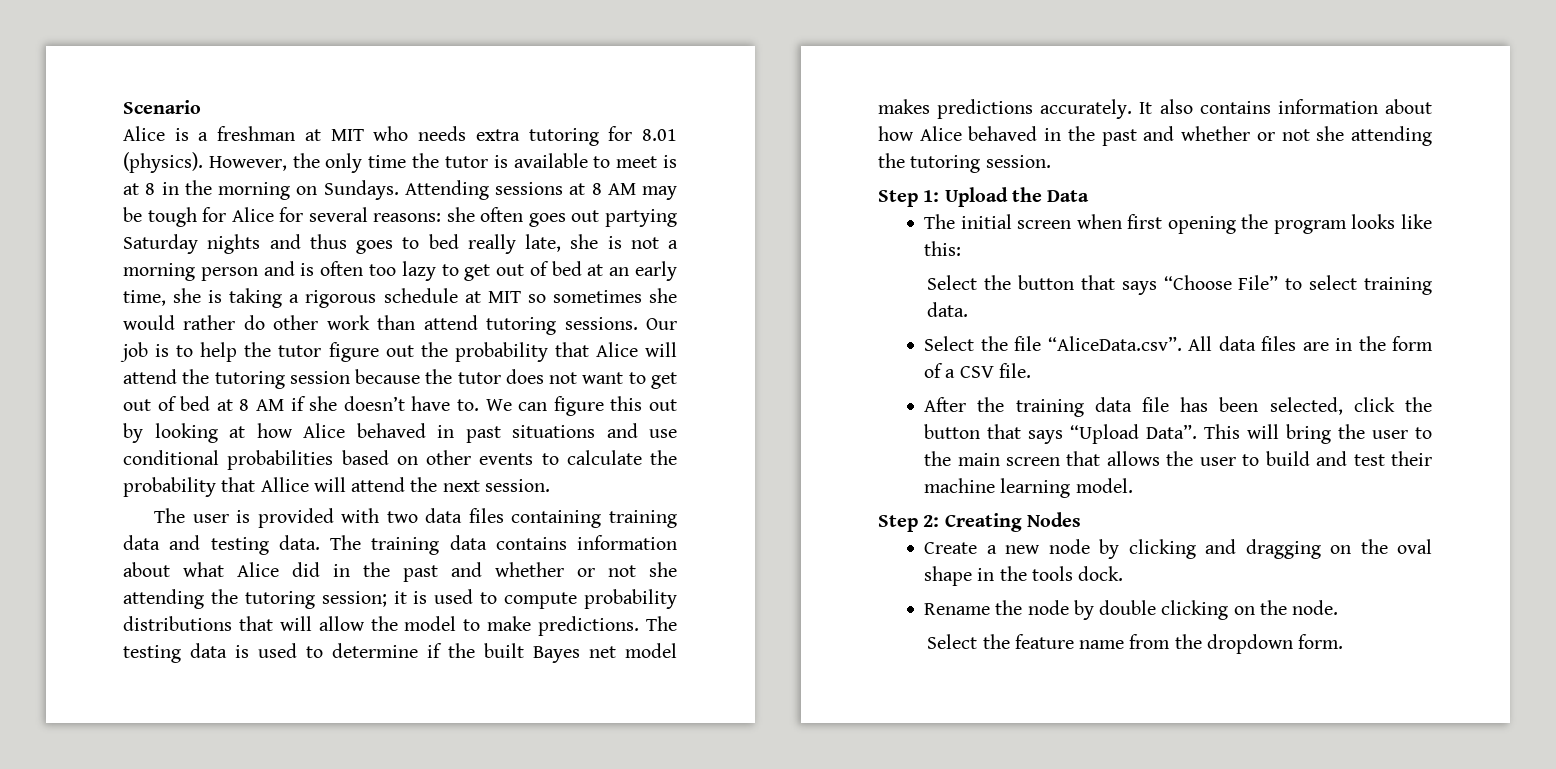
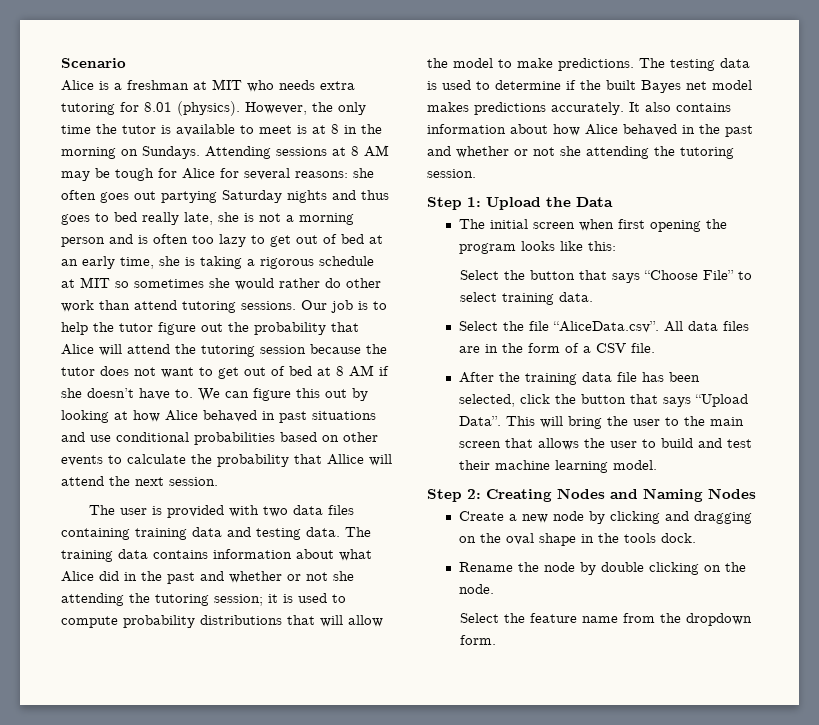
- Step 2: Creating Nodes
+ Step 2: Creating Nodes and Naming Nodes

